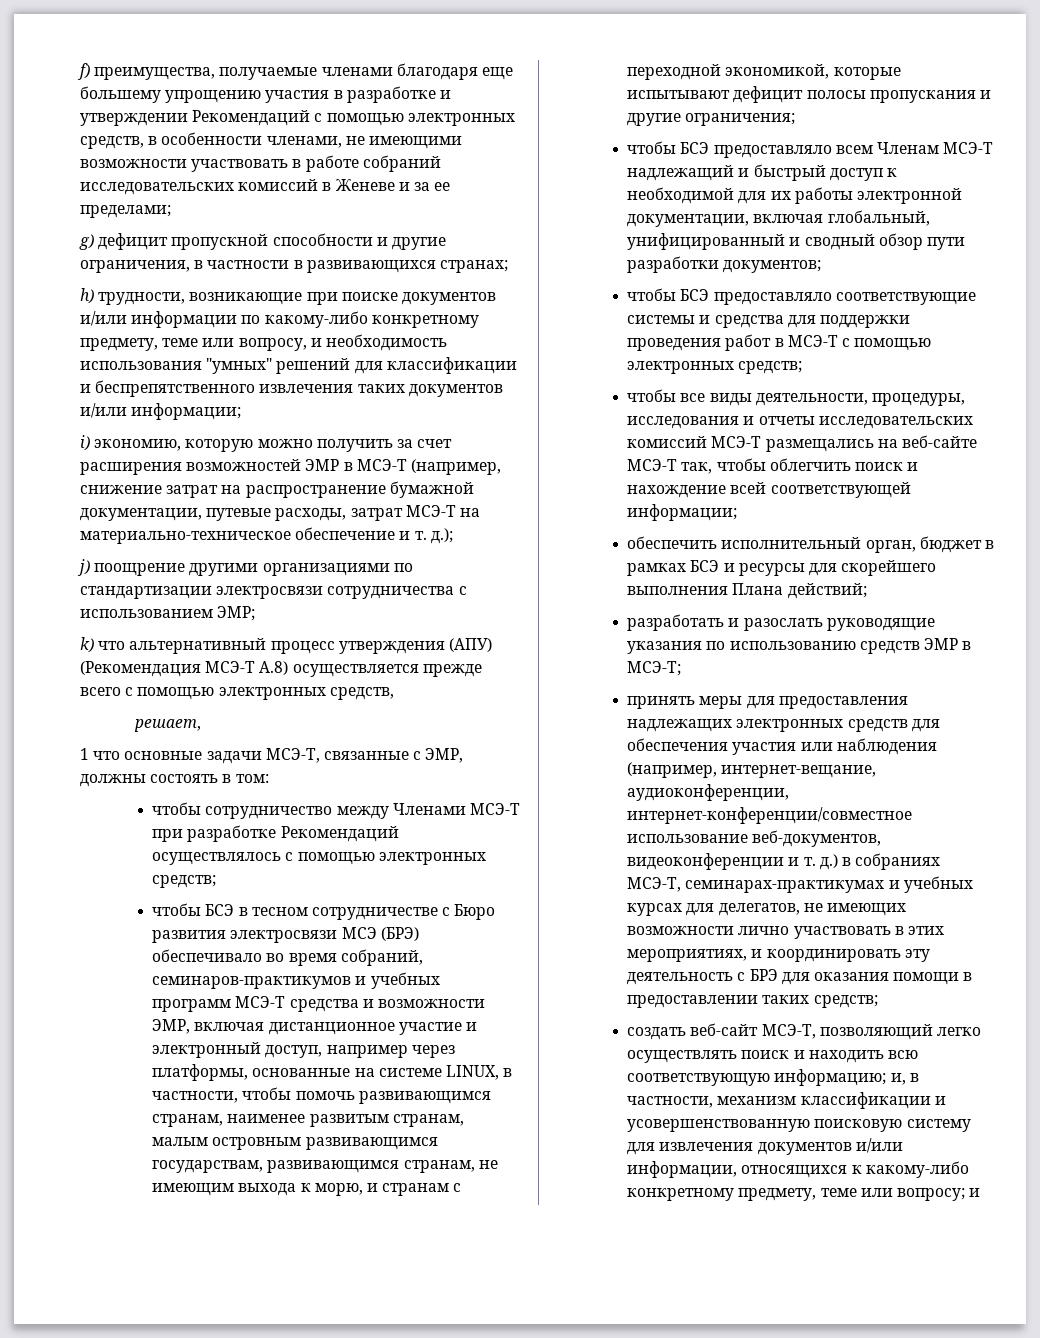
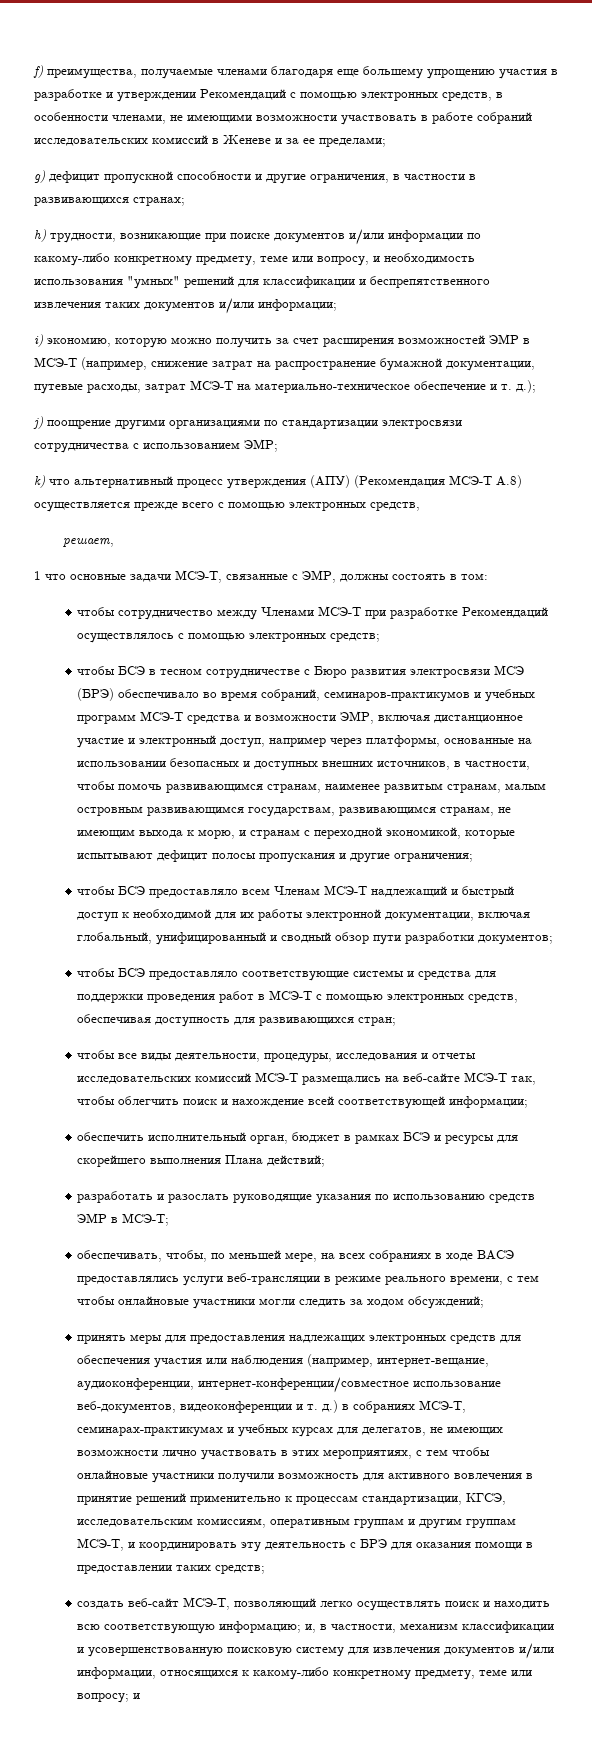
- чтобы БСЭ в тесном сотрудничестве с Бюро развития электросвязи МСЭ (БРЭ) обеспечивало во время собраний, семинаров-практикумов и учебных программ МСЭ-Т средства и возможности ЭМР, включая дистанционное участие и электронный доступ, например через платформы, основанные на системе LINUX, в частности, чтобы помочь развивающимся странам, наименее развитым странам, малым островным развивающимся государствам, развивающимся странам, не имеющим выхода к морю, и странам с переходной экономикой, которые испытывают дефицит полосы пропускания и другие ограничения;
+ чтобы БСЭ в тесном сотрудничестве с Бюро развития электросвязи МСЭ (БРЭ) обеспечивало во время собраний, семинаров-практикумов и учебных программ МСЭ-Т средства и возможности ЭМР, включая дистанционное участие и электронный доступ, например через платформы, основанные на использовании безопасных и доступных внешних источников, в частности, чтобы помочь развивающимся странам, наименее развитым странам, малым островным развивающимся государствам, развивающимся странам, не имеющим выхода к морю, и странам с переходной экономикой, которые испытывают дефицит полосы пропускания и другие ограничения;
- чтобы БСЭ предоставляло соответствующие системы и средства для поддержки проведения работ в МСЭ-Т с помощью электронных средств;
+ чтобы БСЭ предоставляло соответствующие системы и средства для поддержки проведения работ в МСЭ-Т с помощью электронных средств, обеспечивая доступность для развивающихся стран;
+ обеспечивать, чтобы, по меньшей мере, на всех собраниях в ходе ВАСЭ предоставлялись услуги веб-трансляции в режиме реального времени, с тем чтобы онлайновые участники могли следить за ходом обсуждений;
- принять меры для предоставления надлежащих электронных средств для обеспечения участия или наблюдения (например, интернет-вещание, аудиоконференции, интернет-конференции/совместное использование веб-документов, видеоконференции и т. д.) в собраниях МСЭ-Т, семинарах-практикумах и учебных курсах для делегатов, не имеющих возможности лично участвовать в этих мероприятиях, и координировать эту деятельность с БРЭ для оказания помощи в предоставлении таких средств;
+ принять меры для предоставления надлежащих электронных средств для обеспечения участия или наблюдения (например, интернет-вещание, аудиоконференции, интернет-конференции/совместное использование веб-документов, видеоконференции и т. д.) в собраниях МСЭ-Т, семинарах-практикумах и учебных курсах для делегатов, не имеющих возможности лично участвовать в этих мероприятиях, с тем чтобы онлайновые участники получили возможность для активного вовлечения в принятие решений применительно к процессам стандартизации, КГСЭ, исследовательским комиссиям, оперативным группам и другим группам МСЭ-Т, и координировать эту деятельность с БРЭ для оказания помощи в предоставлении таких средств;

